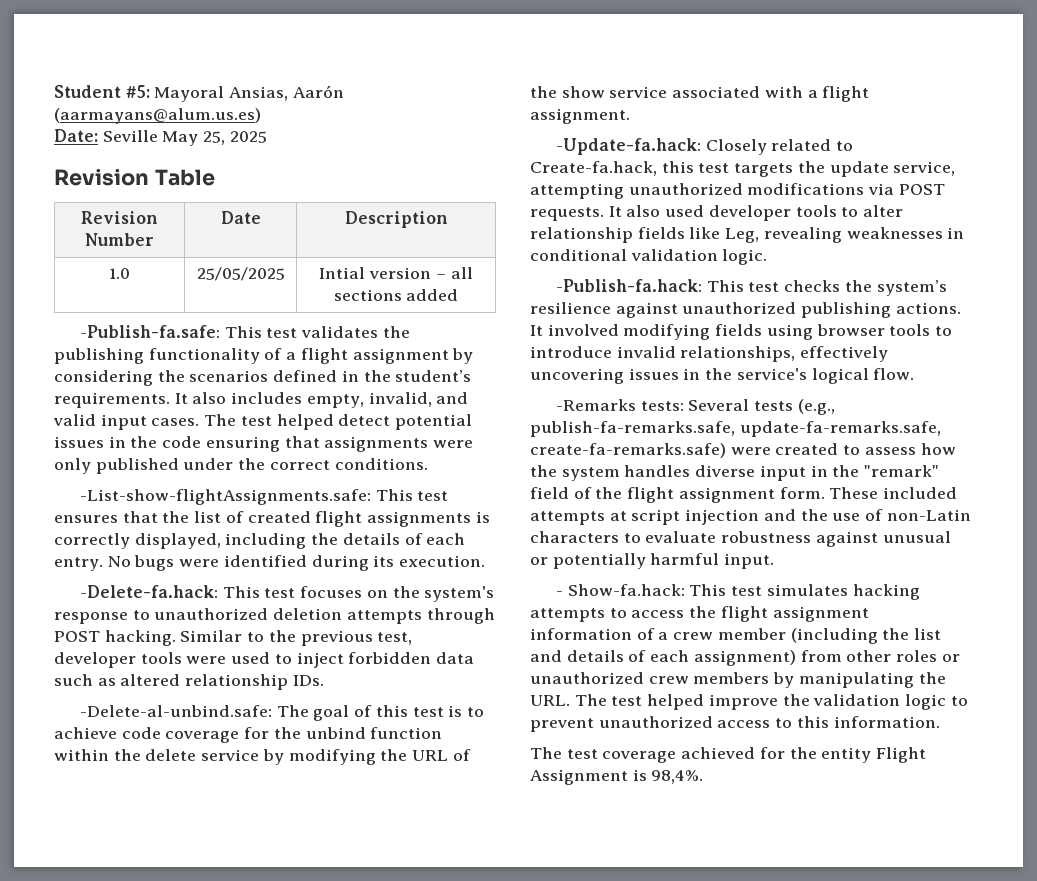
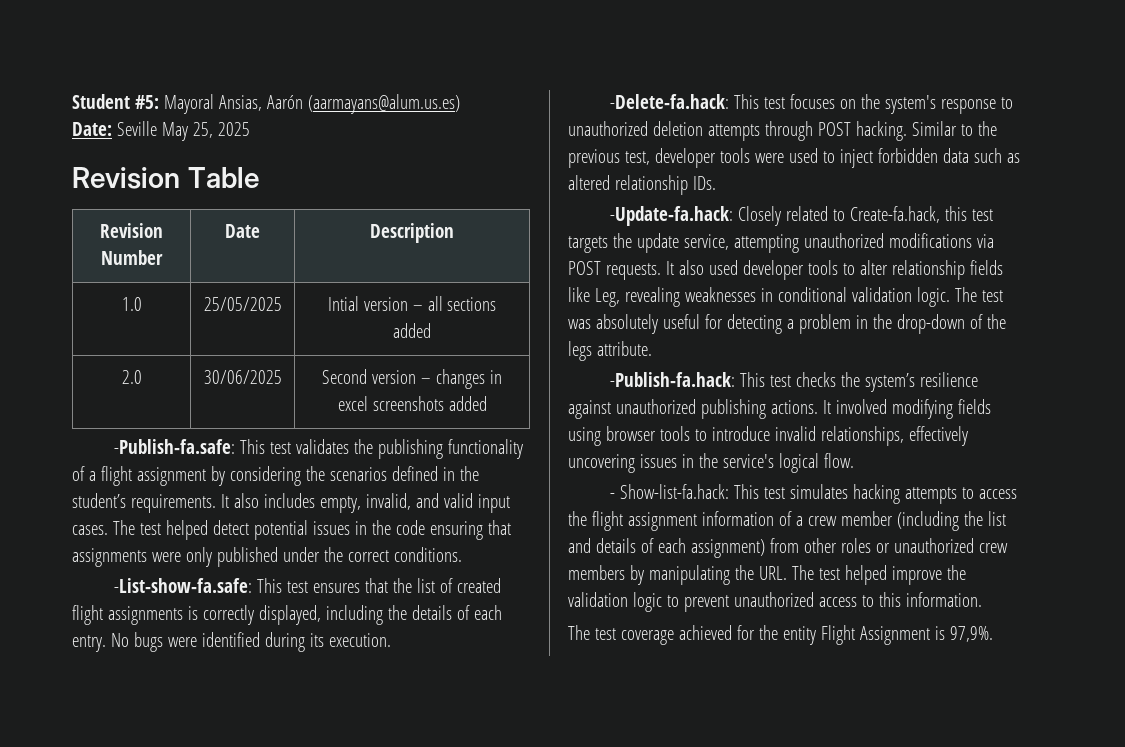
+ 2.0 | 30/06/2025 | Second version – changes in excel screenshots added
- -List-show-flightAssignments.safe: This test ensures that the list of created flight assignments is correctly displayed, including the details of each entry.
+ -List-show-fa.safe: This test ensures that the list of created flight assignments is correctly displayed, including the details of each entry.
- -Delete-al-unbind.safe: The goal of this test is to achieve code coverage for the unbind function within the delete service by modifying the URL of the show service associated with a flight assignment.
+ The test was absolutely useful for detecting a problem in the drop-down of the legs attribute.
- -Remarks tests: Several tests (e.g., publish-fa-remarks.safe, update-fa-remarks.safe, create-fa-remarks.safe) were created to assess how the system handles diverse input in the "remark" field of the flight assignment form. These included attempts at script injection and the use of non-Latin characters to evaluate robustness against unusual or potentially harmful input.
- - Show-fa.hack: This test simulates hacking attempts to access the flight assignment information of a crew member (including the list and details of each assignment) from other roles or unauthorized crew members by manipulating the URL. The test helped improve the validation logic to prevent unauthorized access to this information.
+ - Show-list-fa.hack: This test simulates hacking attempts to access the flight assignment information of a crew member (including the list and details of each assignment) from other roles or unauthorized crew members by manipulating the URL. The test helped improve the validation logic to prevent unauthorized access to this information.
- The test coverage achieved for the entity Flight Assignment is 98,4%.
+ The test coverage achieved for the entity Flight Assignment is 97,9%.

